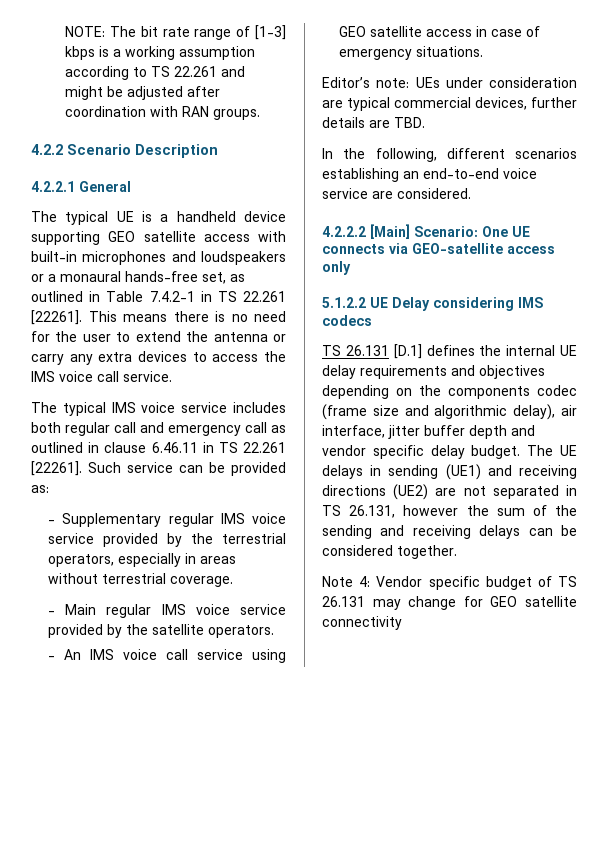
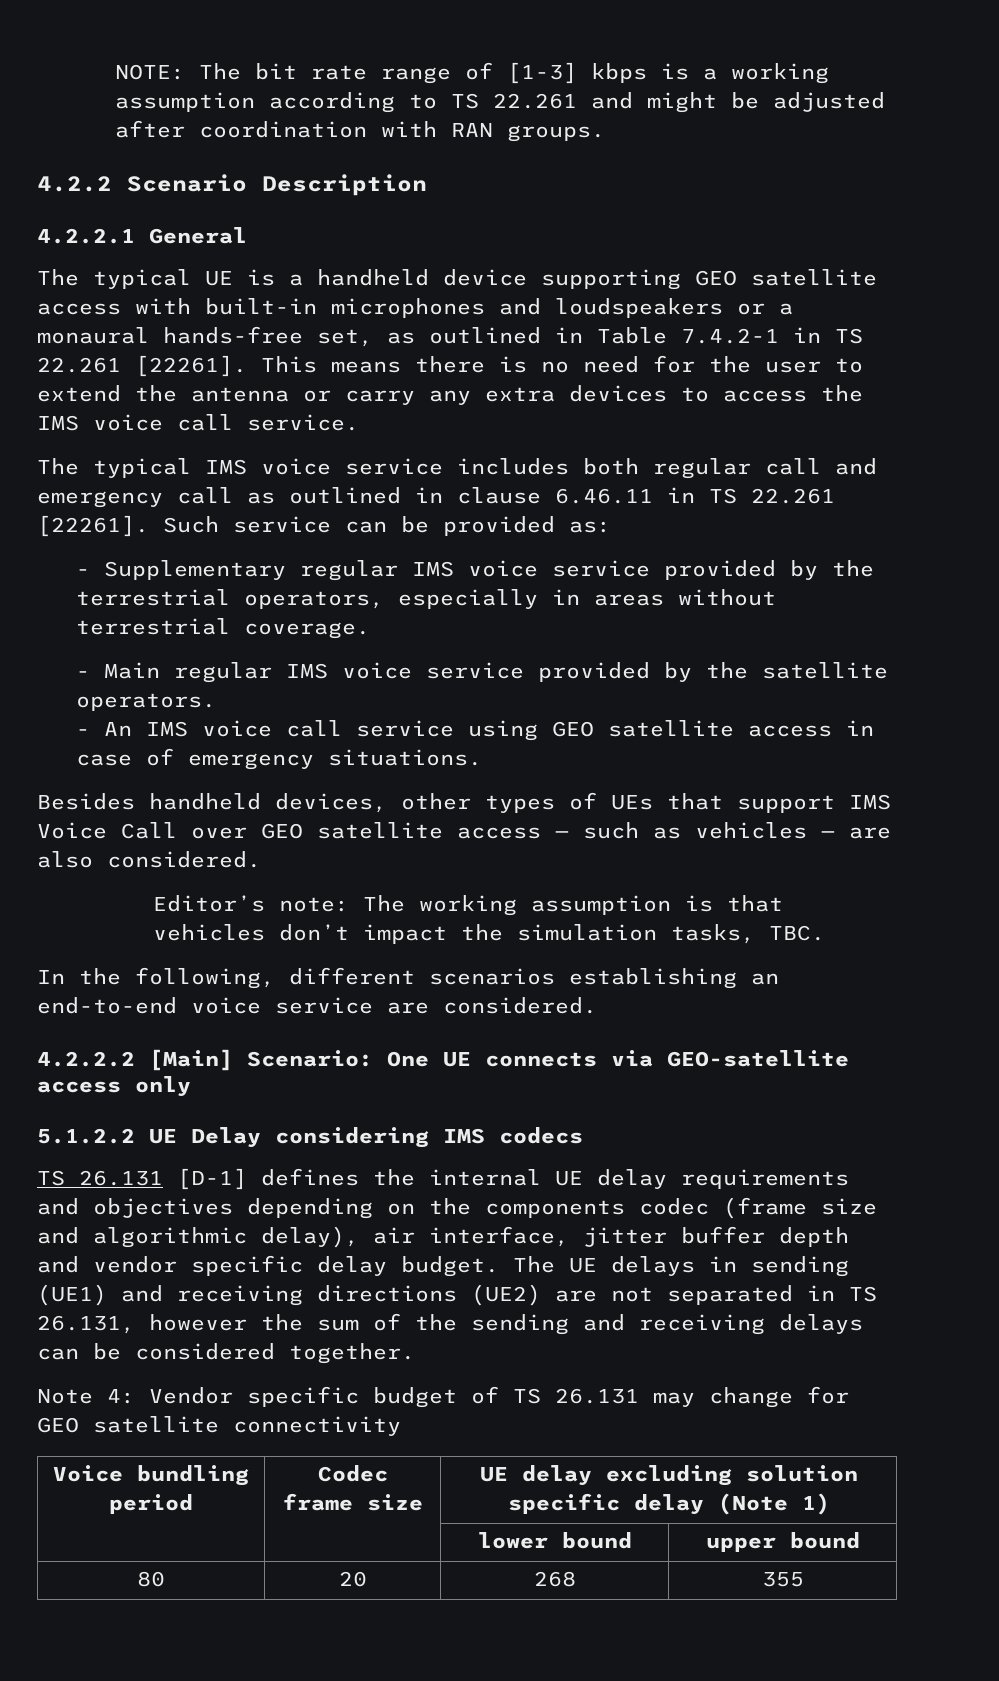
- Editor’s note: UEs under consideration are typical commercial devices, further details are TBD.
+ Besides handheld devices, other types of UEs that support IMS Voice Call over GEO satellite access — such as vehicles — are also considered.
+ Editor’s note: The working assumption is that vehicles don’t impact the simulation tasks, TBC.
- TS 26.131 [D.1] defines the internal UE delay requirements and objectives depending on the components codec (frame size and algorithmic delay), air interface, jitter buffer depth and vendor specific delay budget.
+ TS 26.131 [D-1] defines the internal UE delay requirements and objectives depending on the components codec (frame size and algorithmic delay), air interface, jitter buffer depth and vendor specific delay budget.
+ Voice bundling period | Codec frame size | UE delay excluding solution specific delay (Note 1)
+ | | lower bound | upper bound
+ 80 | 20 | 268 | 355

